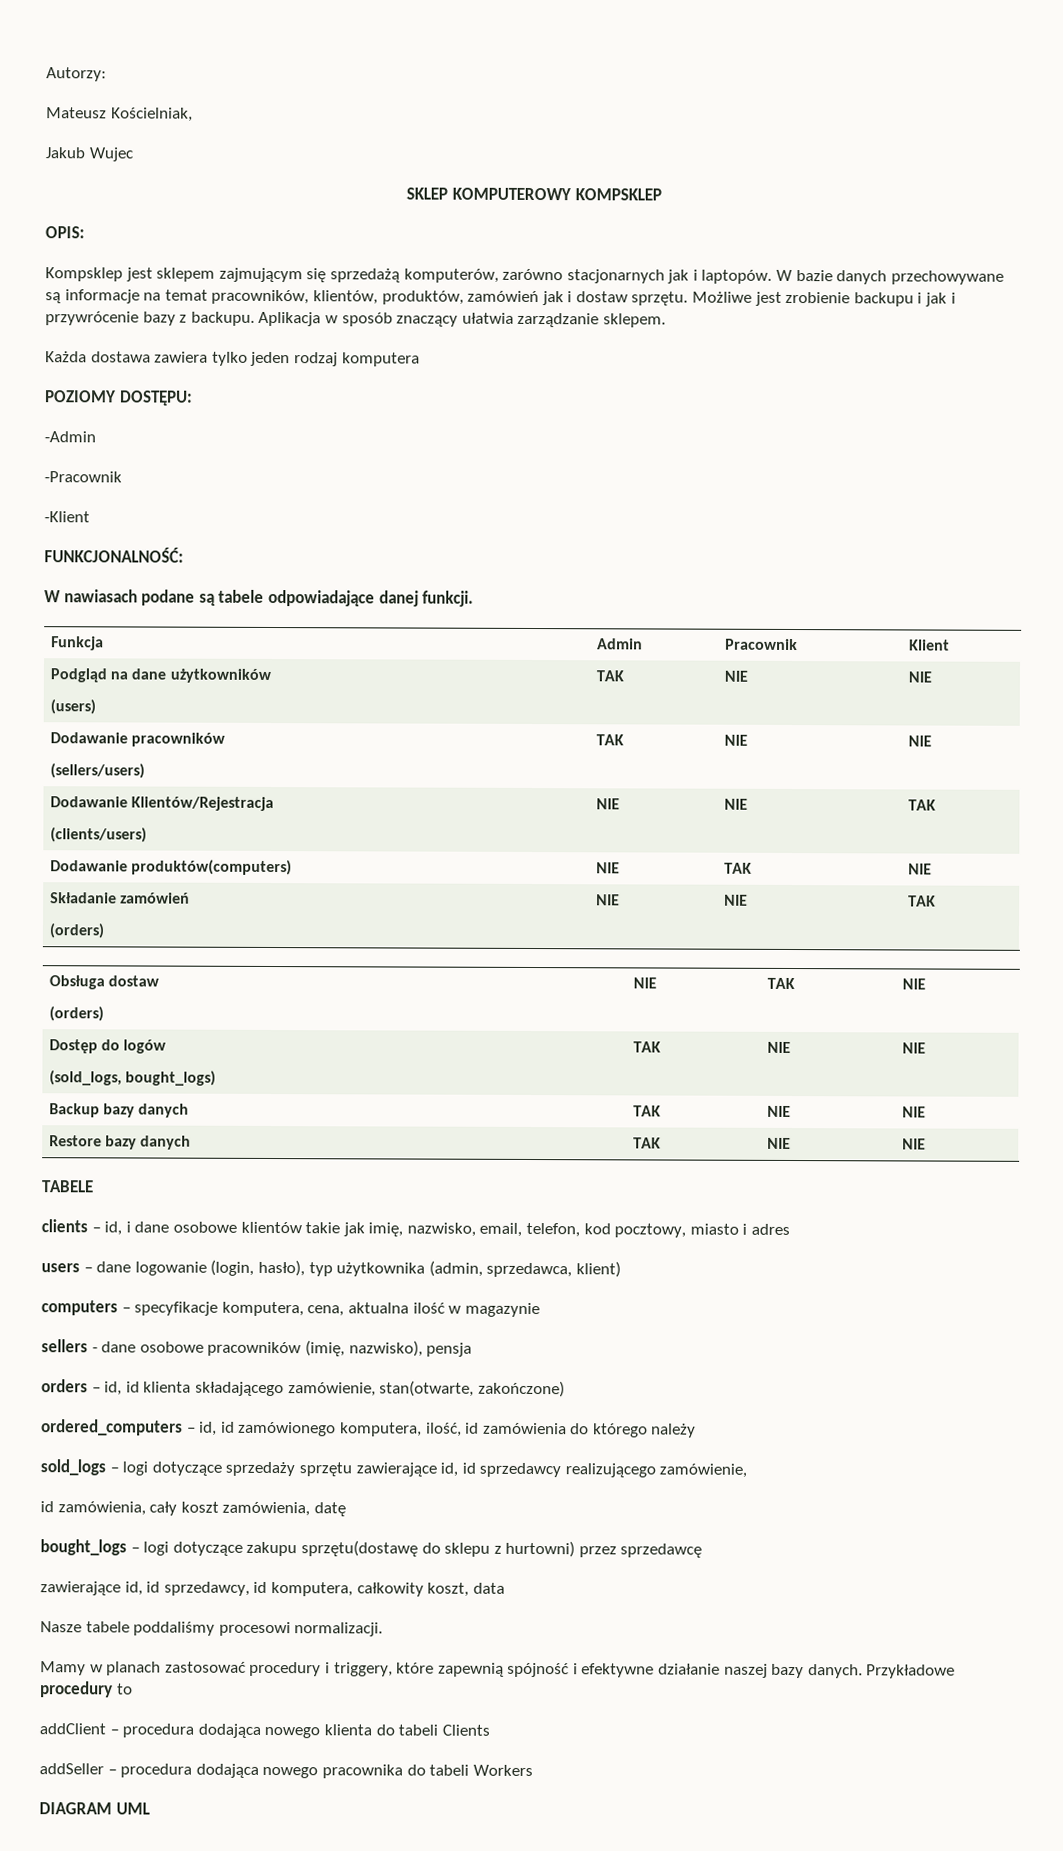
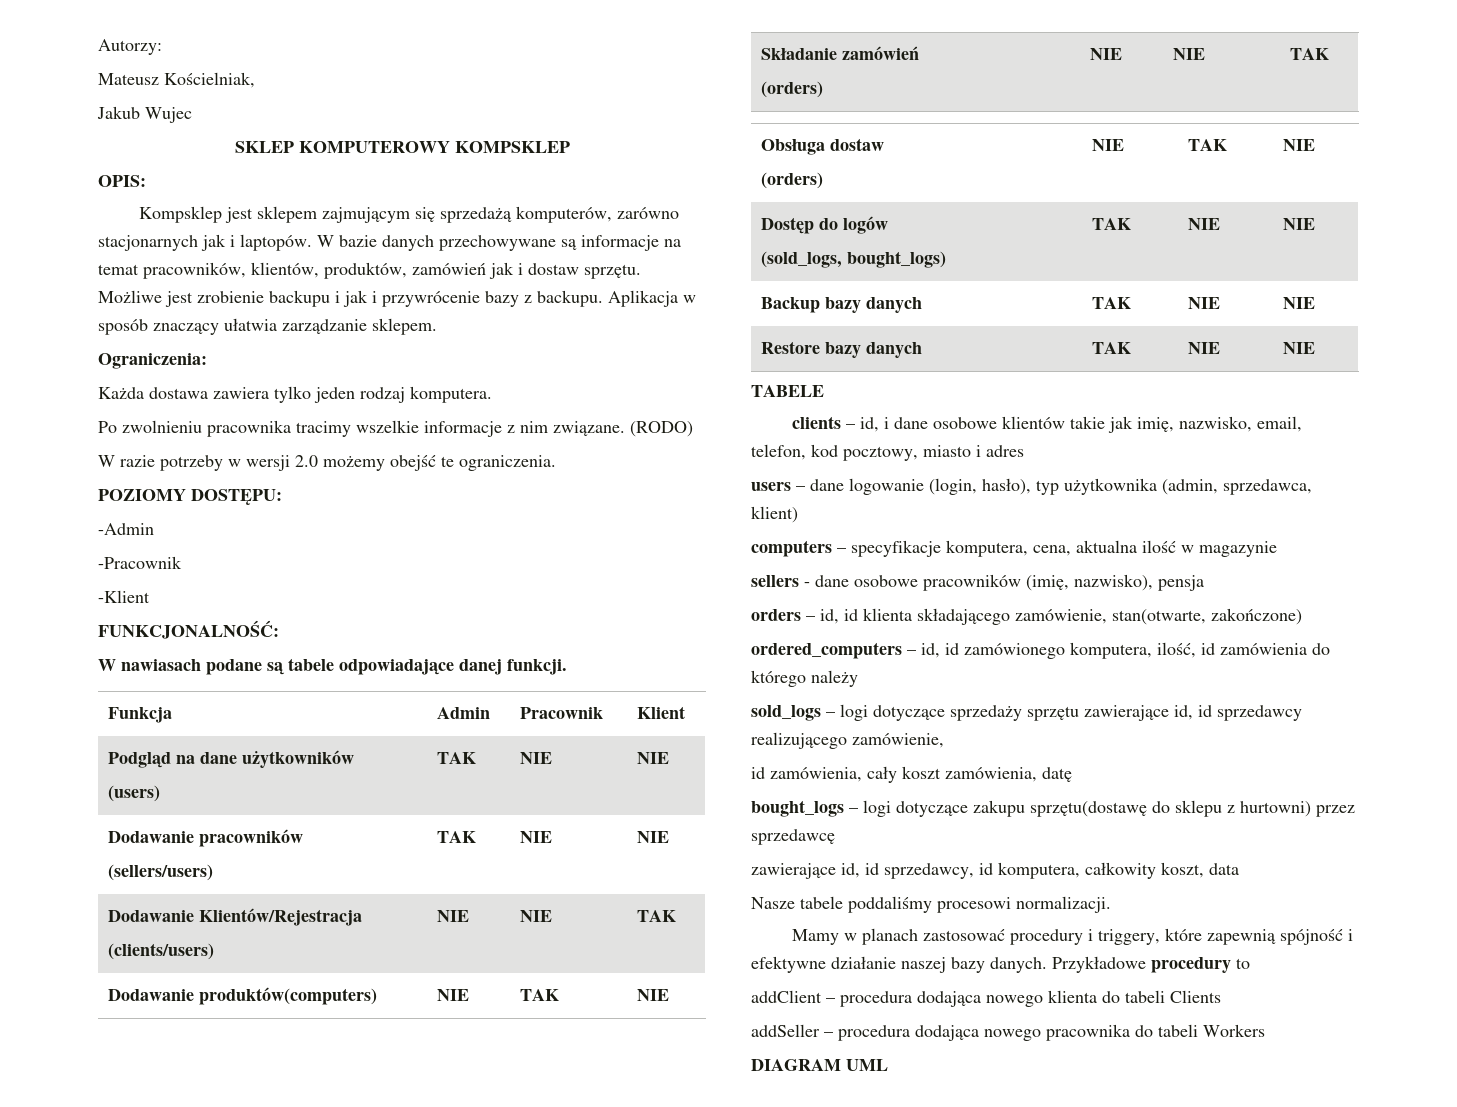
+ Ograniczenia:
- Każda dostawa zawiera tylko jeden rodzaj komputera
+ Każda dostawa zawiera tylko jeden rodzaj komputera.
+ Po zwolnieniu pracownika tracimy wszelkie informacje z nim związane. (RODO)
+ W razie potrzeby w wersji 2.0 możemy obejść te ograniczenia.

